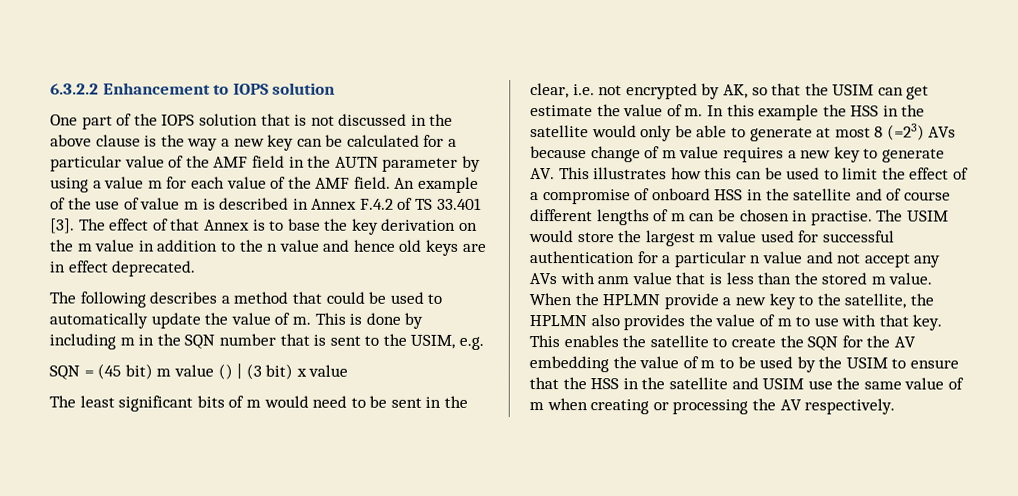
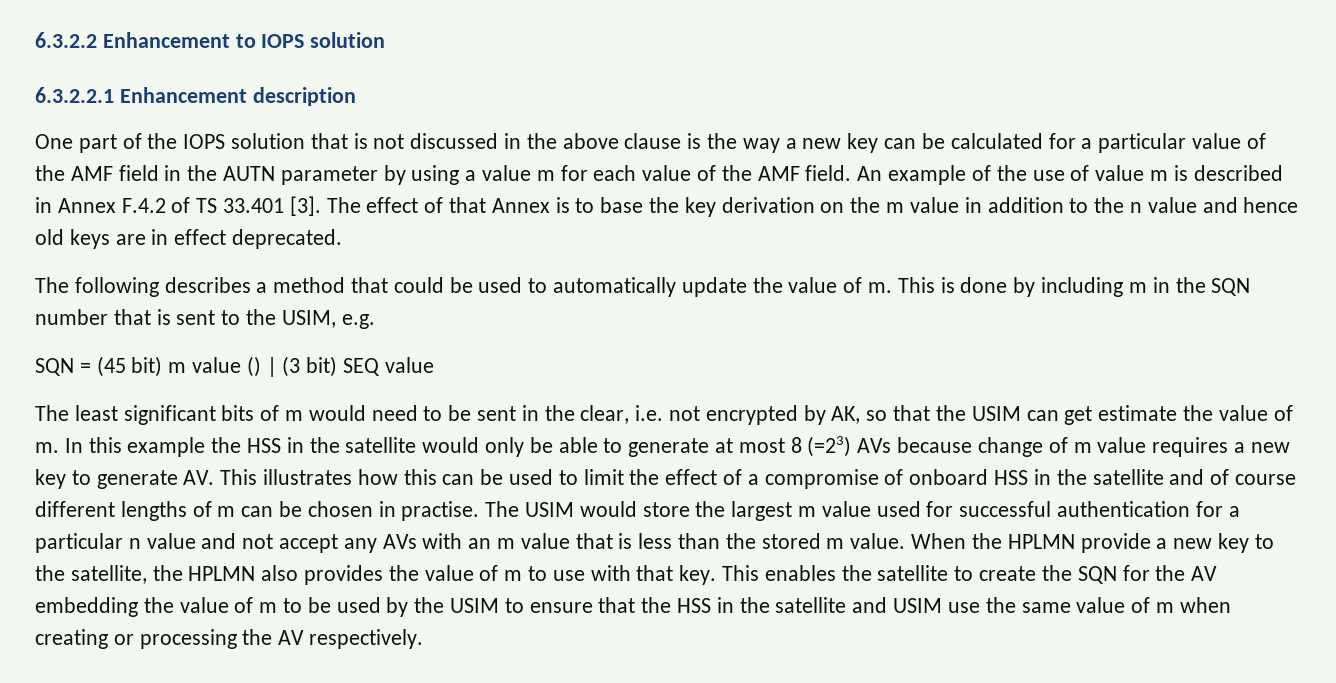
+ 6.3.2.2.1 Enhancement description
- SQN = (45 bit) m value () | (3 bit) x value
+ SQN = (45 bit) m value () | (3 bit) SEQ value
- The USIM would store the largest m value used for successful authentication for a particular n value and not accept any AVs with anm value that is less than the stored m value.
+ The USIM would store the largest m value used for successful authentication for a particular n value and not accept any AVs with an m value that is less than the stored m value.

